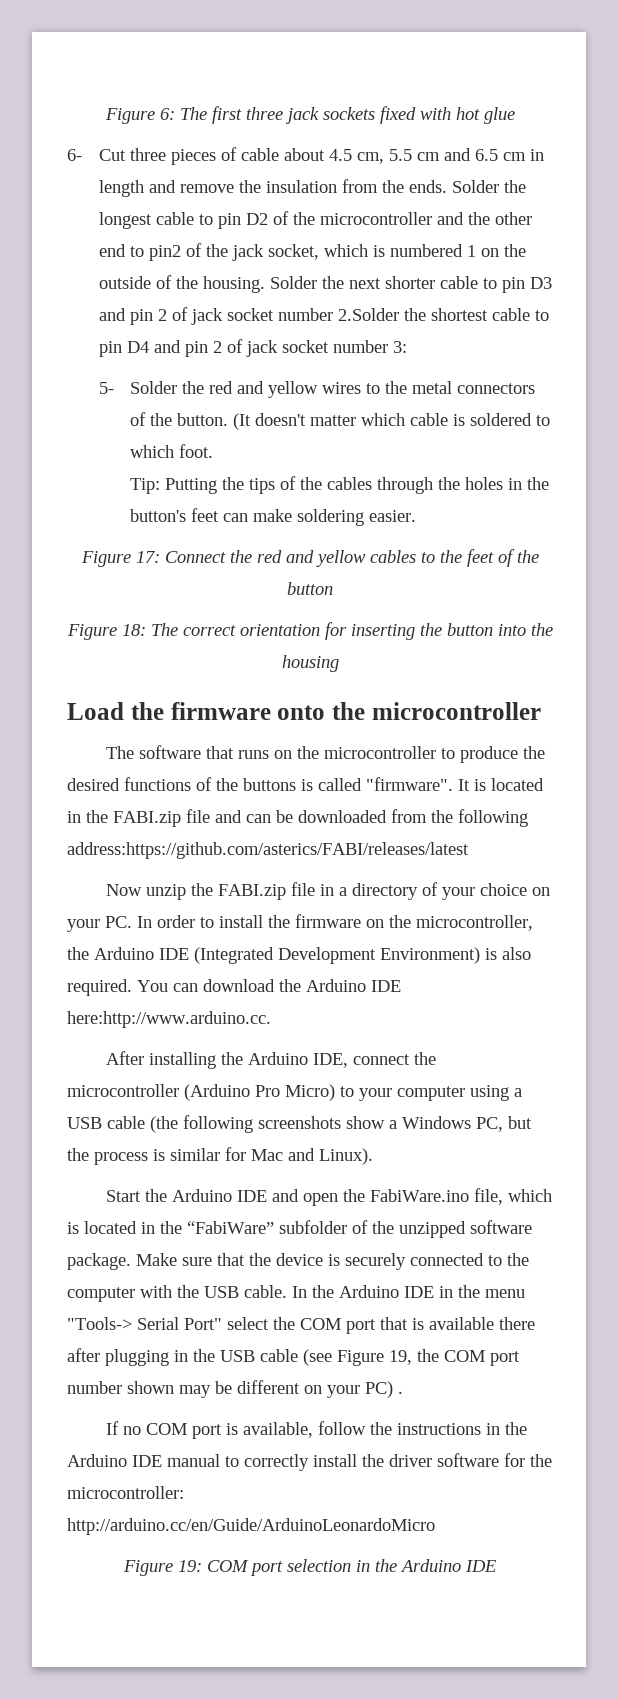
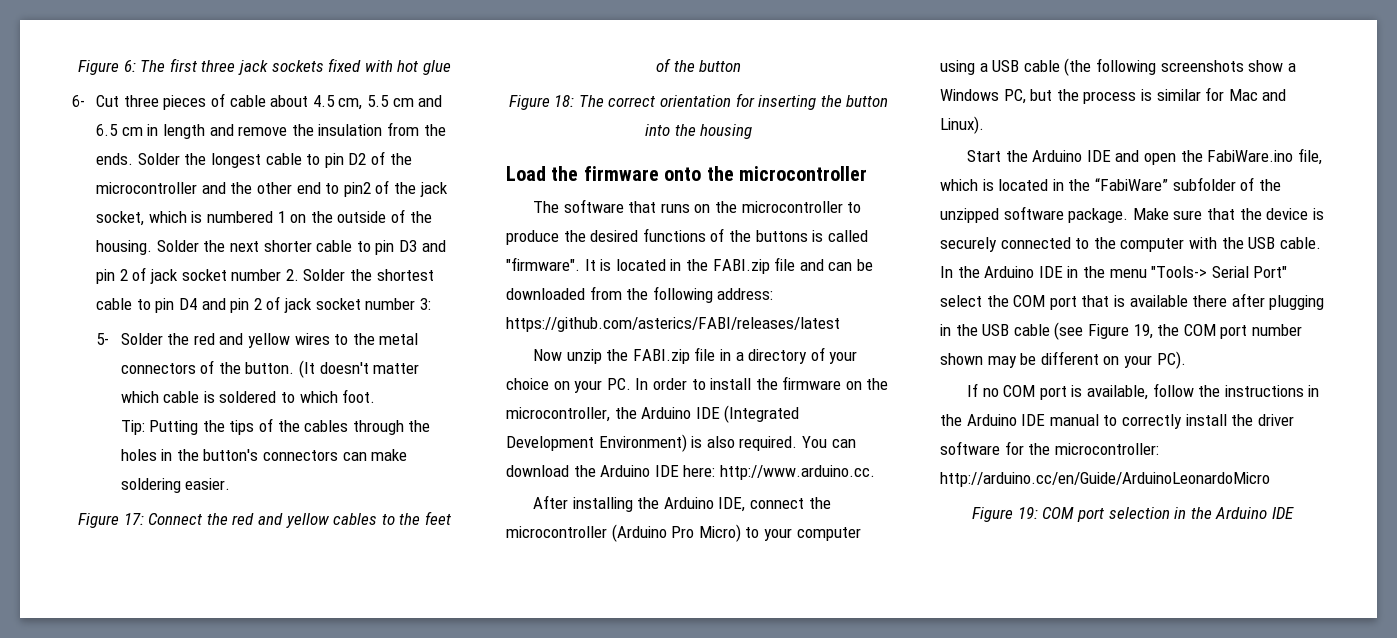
- Solder the next shorter cable to pin D3 and pin 2 of jack socket number 2.Solder the shortest cable to pin D4 and pin 2 of jack socket number 3:
+ Solder the next shorter cable to pin D3 and pin 2 of jack socket number 2. Solder the shortest cable to pin D4 and pin 2 of jack socket number 3:
- Tip: Putting the tips of the cables through the holes in the button's feet can make soldering easier.
+ Tip: Putting the tips of the cables through the holes in the button's connectors can make soldering easier.
- It is located in the FABI.zip file and can be downloaded from the following address:https://github.com/asterics/FABI/releases/latest
+ It is located in the FABI.zip file and can be downloaded from the following address: https://github.com/asterics/FABI/releases/latest
- You can download the Arduino IDE here:http://www.arduino.cc.
+ You can download the Arduino IDE here: http://www.arduino.cc.
- In the Arduino IDE in the menu "Tools-> Serial Port" select the COM port that is available there after plugging in the USB cable (see Figure 19, the COM port number shown may be different on your PC) .
+ In the Arduino IDE in the menu "Tools-> Serial Port" select the COM port that is available there after plugging in the USB cable (see Figure 19, the COM port number shown may be different on your PC).

